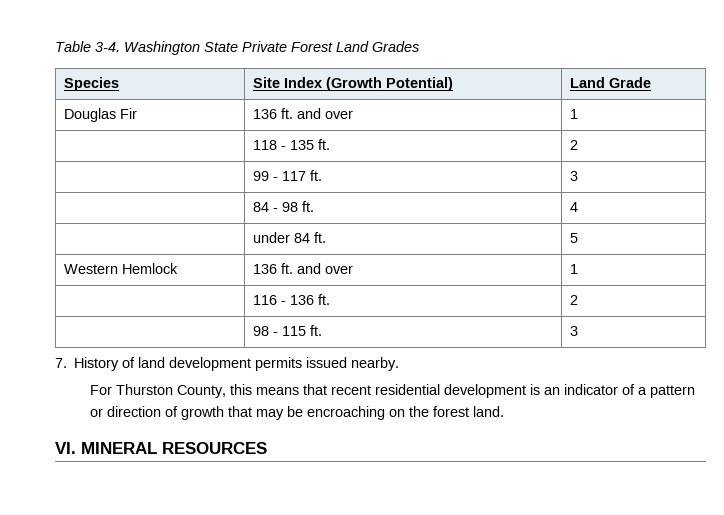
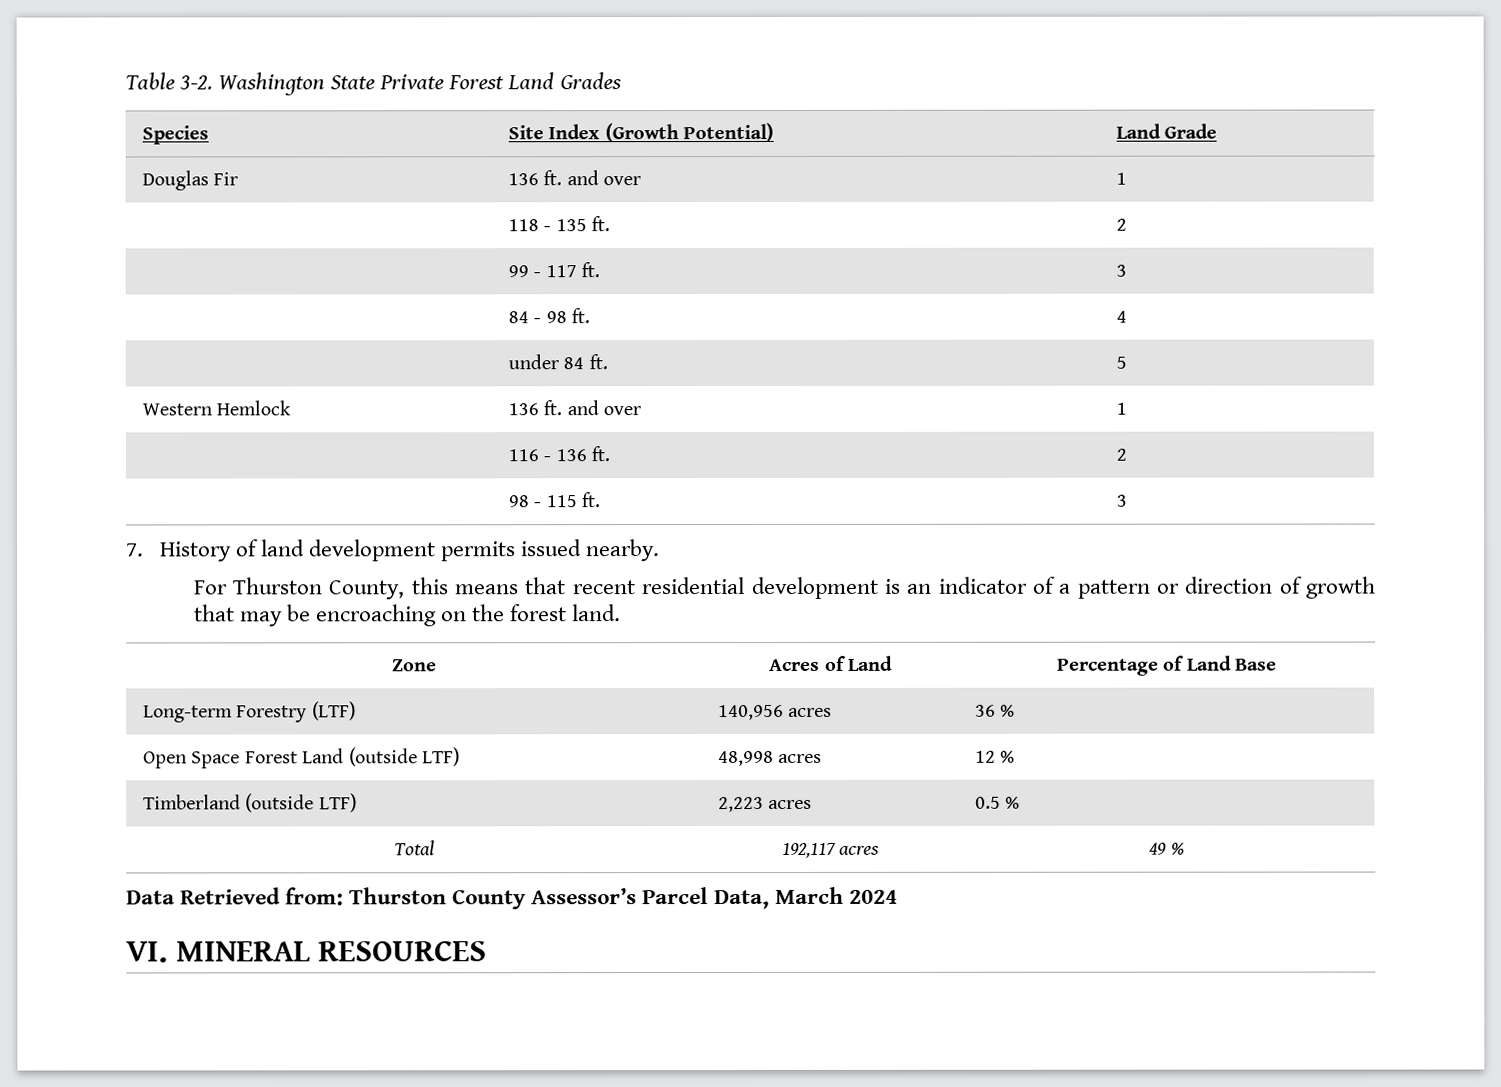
- Table 3-4.
+ Table 3-2.
+ Zone | Acres of Land | Percentage of Land Base
+ Long-term Forestry (LTF) | 140,956 acres | 36 %
+ Open Space Forest Land (outside LTF) | 48,998 acres | 12 %
+ Timberland (outside LTF) | 2,223 acres | 0.5 %
+ Total | 192,117 acres | 49 %
+ Data Retrieved from: Thurston County Assessor’s Parcel Data, March 2024

